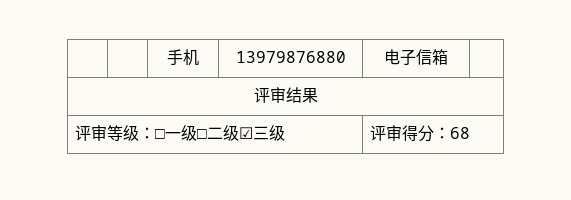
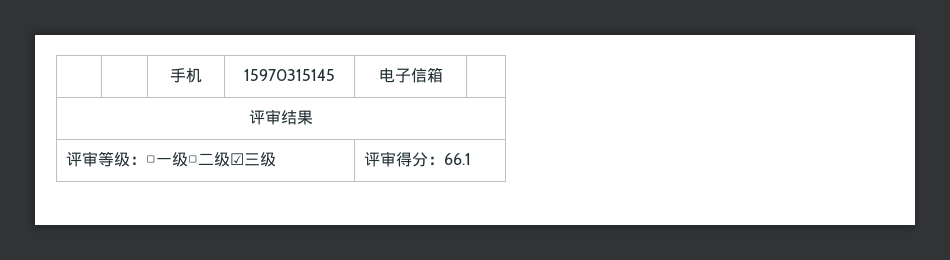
- | | 手机 | 13979876880 | 电子信箱 |
+ | | 手机 | 15970315145 | 电子信箱 |
- 评审等级：□一级□二级☑三级 | 评审得分：68
+ 评审等级：□一级□二级☑三级 | 评审得分：66.1

